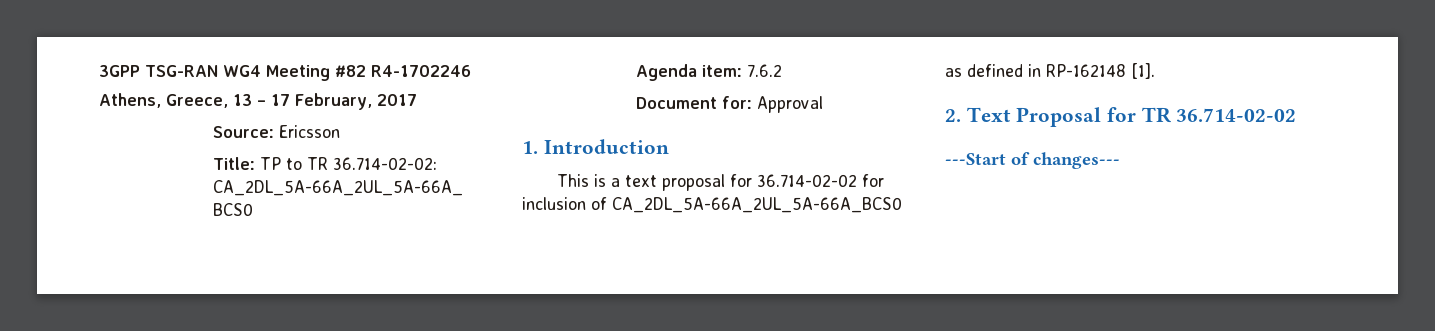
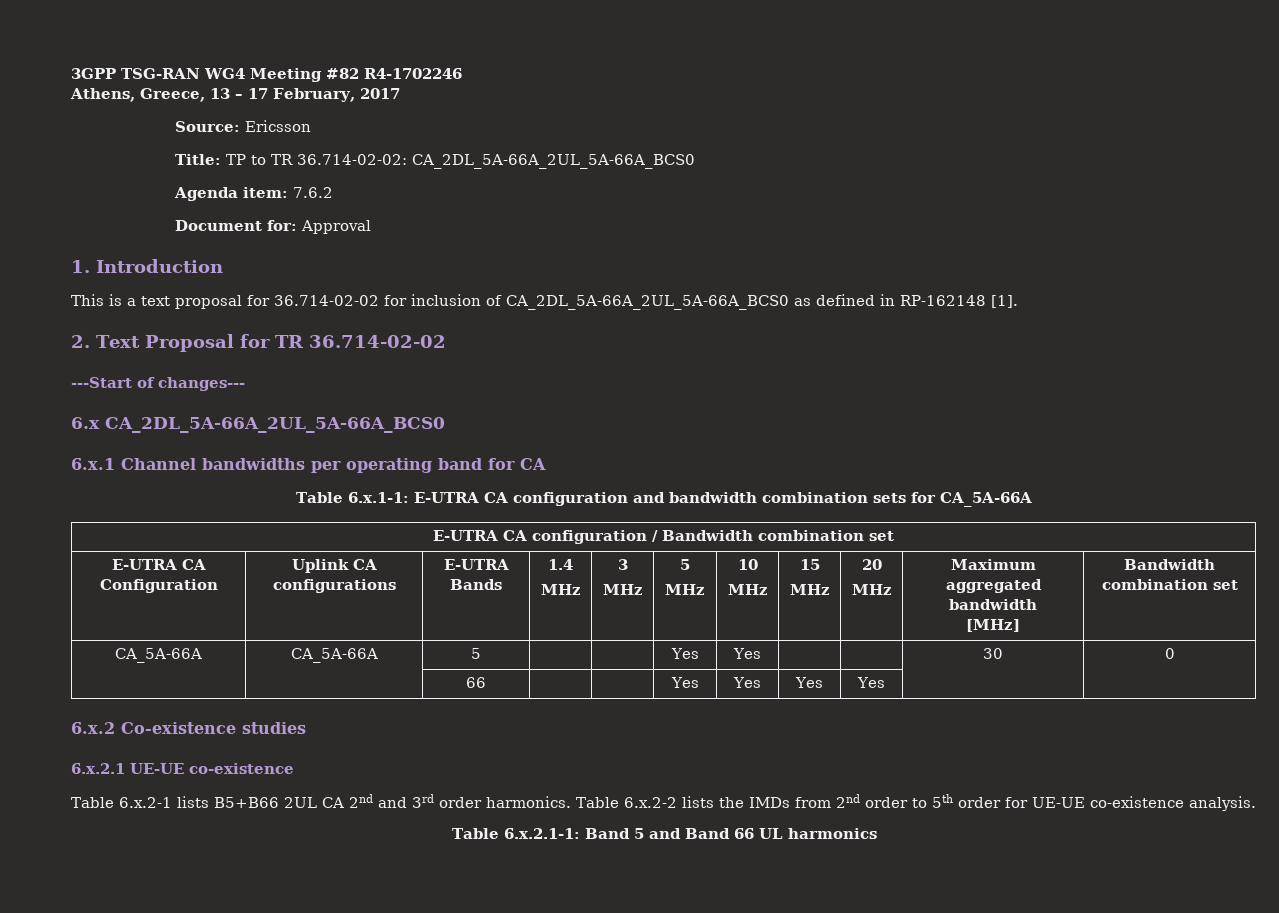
+ 6.x CA_2DL_5A-66A_2UL_5A-66A_BCS0
+ 6.x.1 Channel bandwidths per operating band for CA
+ Table 6.x.1-1: E-UTRA CA configuration and bandwidth combination sets for CA_5A-66A
+ E-UTRA CA configuration / Bandwidth combination set
+ E-UTRA CA Configuration | Uplink CA configurations | E-UTRA Bands | 1.4
+ MHz | 3
+ MHz | 5
+ MHz | 10
+ MHz | 15
+ MHz | 20
+ MHz | Maximum aggregated bandwidth
+ [MHz] | Bandwidth combination set
+ CA_5A-66A | CA_5A-66A | 5 | | | Yes | Yes | | | 30 | 0
+ | | 66 | | | Yes | Yes | Yes | Yes | |
+ 6.x.2 Co-existence studies
+ 6.x.2.1 UE-UE co-existence
+ Table 6.x.2-1 lists B5+B66 2UL CA 2nd and 3rd order harmonics. Table 6.x.2-2 lists the IMDs from 2nd order to 5th order for UE-UE co-existence analysis.
+ Table 6.x.2.1-1: Band 5 and Band 66 UL harmonics

